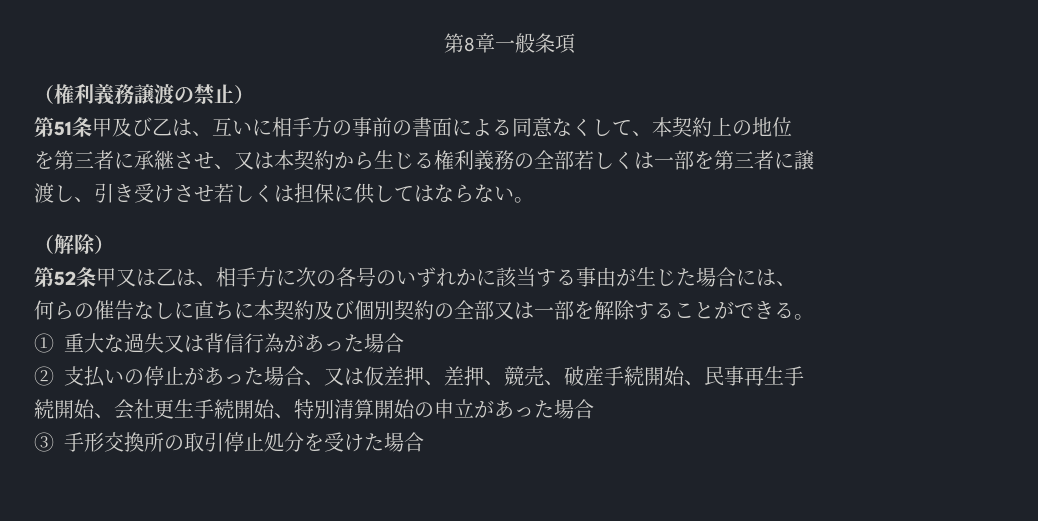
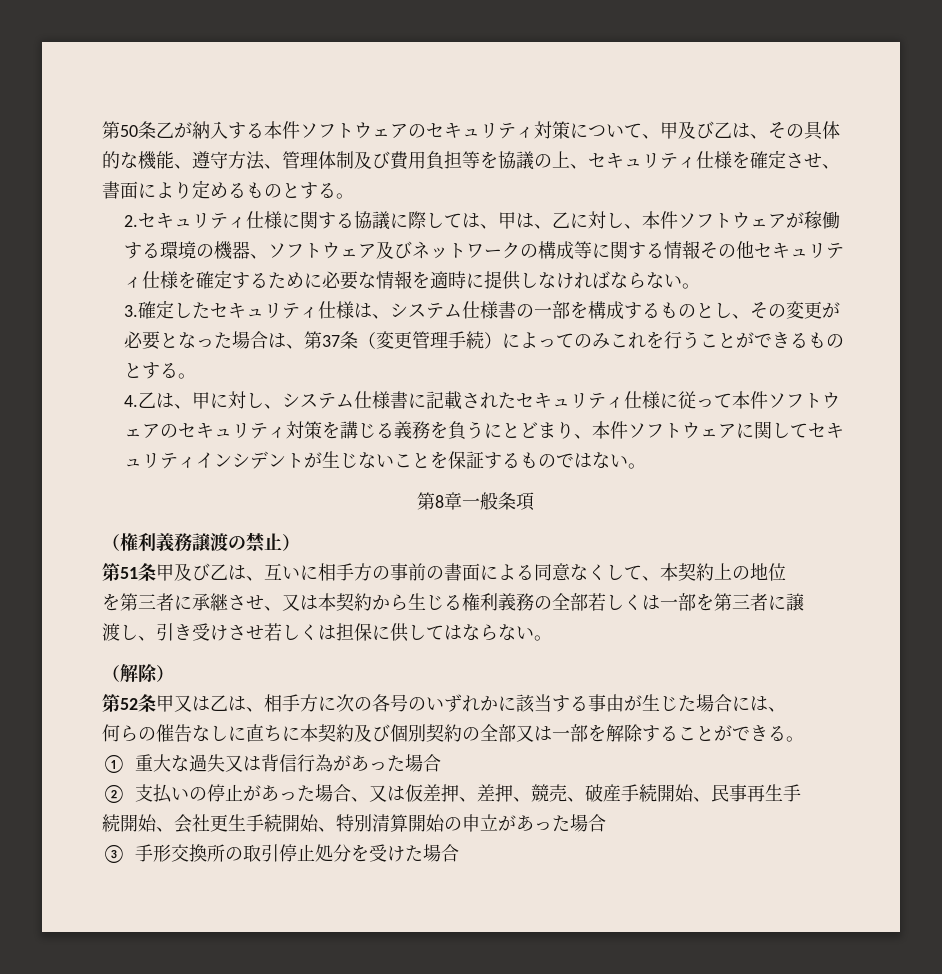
+ 第50条乙が納入する本件ソフトウェアのセキュリティ対策について、甲及び乙は、その具体的な機能、遵守方法、管理体制及び費用負担等を協議の上、セキュリティ仕様を確定させ、書面により定めるものとする。
+ 2.セキュリティ仕様に関する協議に際しては、甲は、乙に対し、本件ソフトウェアが稼働する環境の機器、ソフトウェア及びネットワークの構成等に関する情報その他セキュリティ仕様を確定するために必要な情報を適時に提供しなければならない。
+ 3.確定したセキュリティ仕様は、システム仕様書の一部を構成するものとし、その変更が必要となった場合は、第37条（変更管理手続）によってのみこれを行うことができるものとする。
+ 4.乙は、甲に対し、システム仕様書に記載されたセキュリティ仕様に従って本件ソフトウェアのセキュリティ対策を講じる義務を負うにとどまり、本件ソフトウェアに関してセキュリティインシデントが生じないことを保証するものではない。

